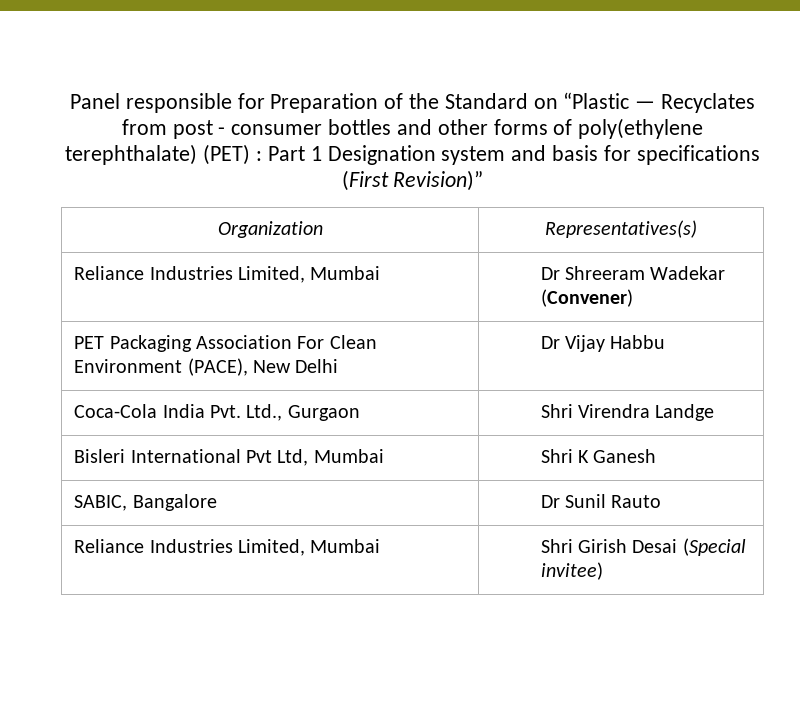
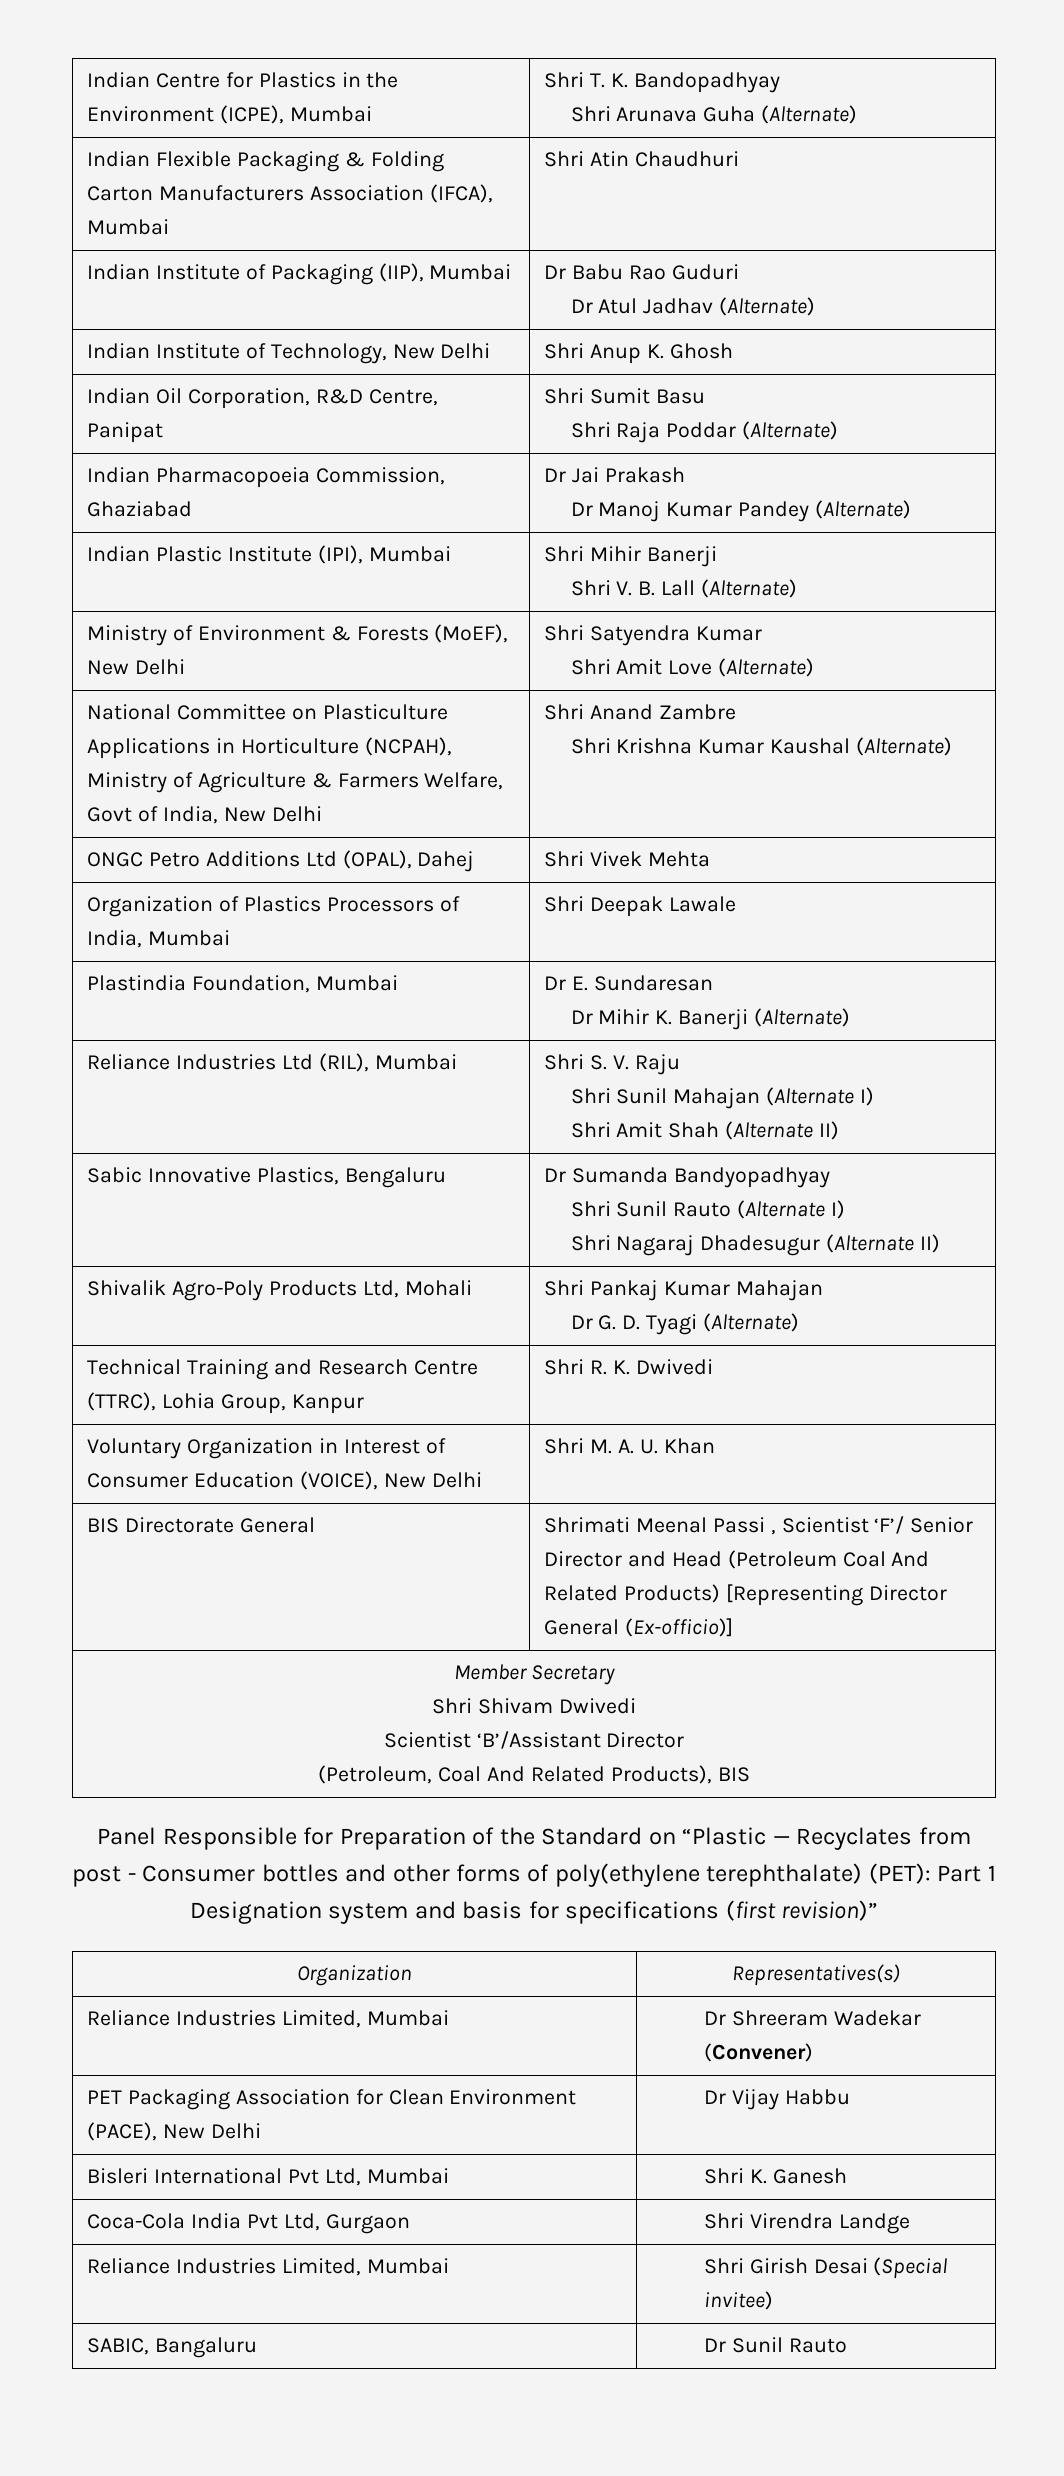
- Panel responsible for Preparation of the Standard on “Plastic — Recyclates from post - consumer bottles and other forms of poly(ethylene terephthalate) (PET) : Part 1 Designation system and basis for specifications (First Revision)”
+ Indian Centre for Plastics in the Environment (ICPE), Mumbai | Shri T. K. Bandopadhyay
+ Shri Arunava Guha (Alternate)
+ Indian Flexible Packaging & Folding Carton Manufacturers Association (IFCA), Mumbai | Shri Atin Chaudhuri
+ Indian Institute of Packaging (IIP), Mumbai | Dr Babu Rao Guduri
+ Dr Atul Jadhav (Alternate)
+ Indian Institute of Technology, New Delhi | Shri Anup K. Ghosh
+ Indian Oil Corporation, R&D Centre, Panipat | Shri Sumit Basu
+ Shri Raja Poddar (Alternate)
+ Indian Pharmacopoeia Commission, Ghaziabad | Dr Jai Prakash
+ Dr Manoj Kumar Pandey (Alternate)
+ Indian Plastic Institute (IPI), Mumbai | Shri Mihir Banerji
+ Shri V. B. Lall (Alternate)
+ Ministry of Environment & Forests (MoEF), New Delhi | Shri Satyendra Kumar
+ Shri Amit Love (Alternate)
+ National Committee on Plasticulture Applications in Horticulture (NCPAH), Ministry of Agriculture & Farmers Welfare, Govt of India, New Delhi | Shri Anand Zambre
+ Shri Krishna Kumar Kaushal (Alternate)
+ ONGC Petro Additions Ltd (OPAL), Dahej | Shri Vivek Mehta
+ Organization of Plastics Processors of India, Mumbai | Shri Deepak Lawale
+ Plastindia Foundation, Mumbai | Dr E. Sundaresan
+ Dr Mihir K. Banerji (Alternate)
+ Reliance Industries Ltd (RIL), Mumbai | Shri S. V. Raju
+ Shri Sunil Mahajan (Alternate I)
+ Shri Amit Shah (Alternate II)
+ Sabic Innovative Plastics, Bengaluru | Dr Sumanda Bandyopadhyay
+ Shri Sunil Rauto (Alternate I)
+ Shri Nagaraj Dhadesugur (Alternate II)
+ Shivalik Agro-Poly Products Ltd, Mohali | Shri Pankaj Kumar Mahajan
+ Dr G. D. Tyagi (Alternate)
+ Technical Training and Research Centre (TTRC), Lohia Group, Kanpur | Shri R. K. Dwivedi
+ Voluntary Organization in Interest of Consumer Education (VOICE), New Delhi | Shri M. A. U. Khan
+ BIS Directorate General | Shrimati Meenal Passi , Scientist ‘F’/ Senior Director and Head (Petroleum Coal And Related Products) [Representing Director General (Ex-officio)]
+ Member Secretary
+ Shri Shivam Dwivedi
+ Scientist ‘B’/Assistant Director
+ (Petroleum, Coal And Related Products), BIS
+ Panel Responsible for Preparation of the Standard on “Plastic — Recyclates from post - Consumer bottles and other forms of poly(ethylene terephthalate) (PET): Part 1 Designation system and basis for specifications (first revision)”
- PET Packaging Association For Clean Environment (PACE), New Delhi | Dr Vijay Habbu
+ PET Packaging Association for Clean Environment (PACE), New Delhi | Dr Vijay Habbu
- Coca-Cola India Pvt. Ltd., Gurgaon | Shri Virendra Landge
- Bisleri International Pvt Ltd, Mumbai | Shri K Ganesh
+ Bisleri International Pvt Ltd, Mumbai | Shri K. Ganesh
- SABIC, Bangalore | Dr Sunil Rauto
+ Coca-Cola India Pvt Ltd, Gurgaon | Shri Virendra Landge
+ SABIC, Bangaluru | Dr Sunil Rauto

